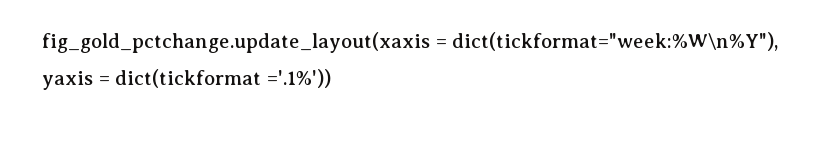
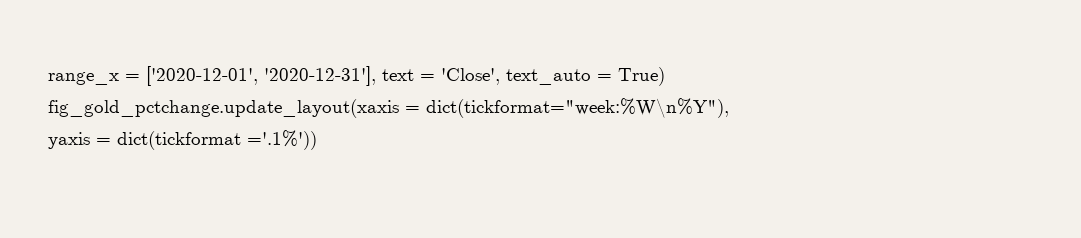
+ range_x = ['2020-12-01', '2020-12-31'], text = 'Close', text_auto = True)

